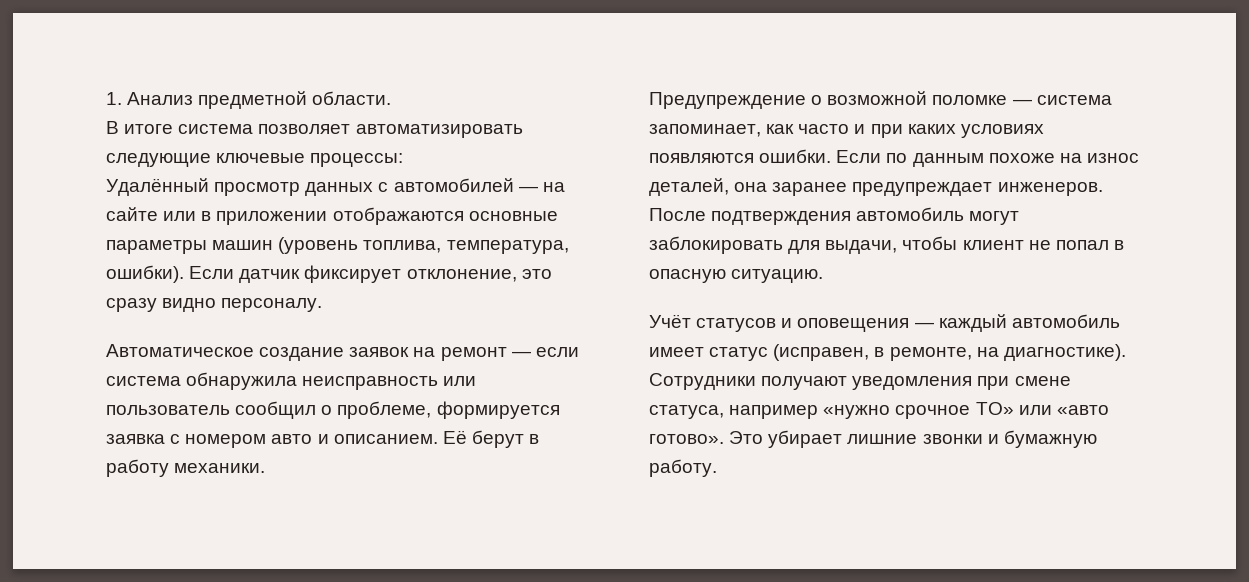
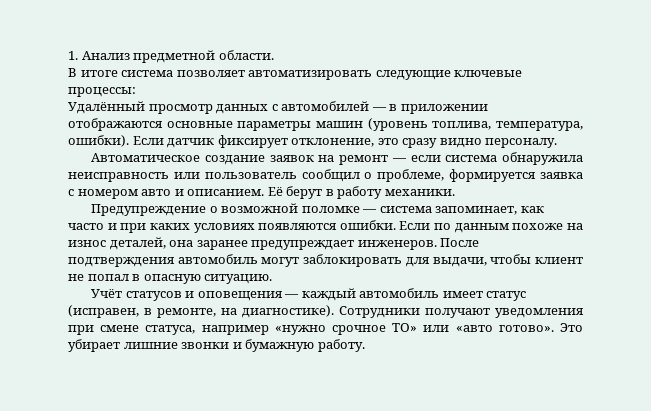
- Удалённый просмотр данных с автомобилей — на сайте или в приложении отображаются основные параметры машин (уровень топлива, температура, ошибки).
+ Удалённый просмотр данных с автомобилей — в приложении отображаются основные параметры машин (уровень топлива, температура, ошибки).

